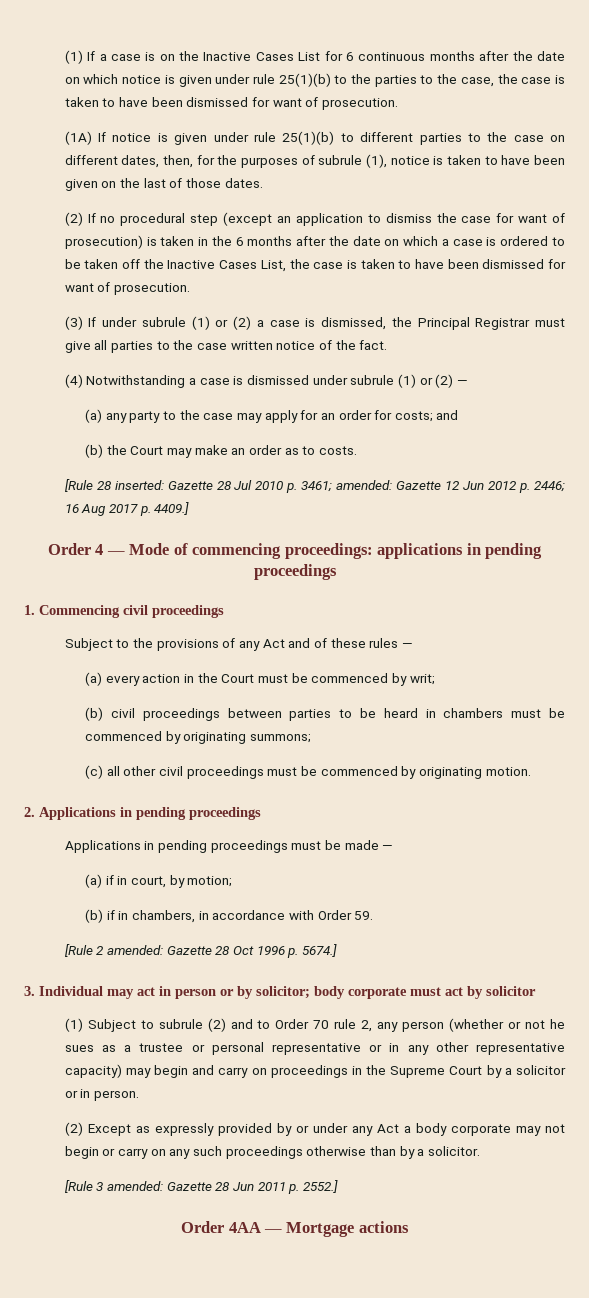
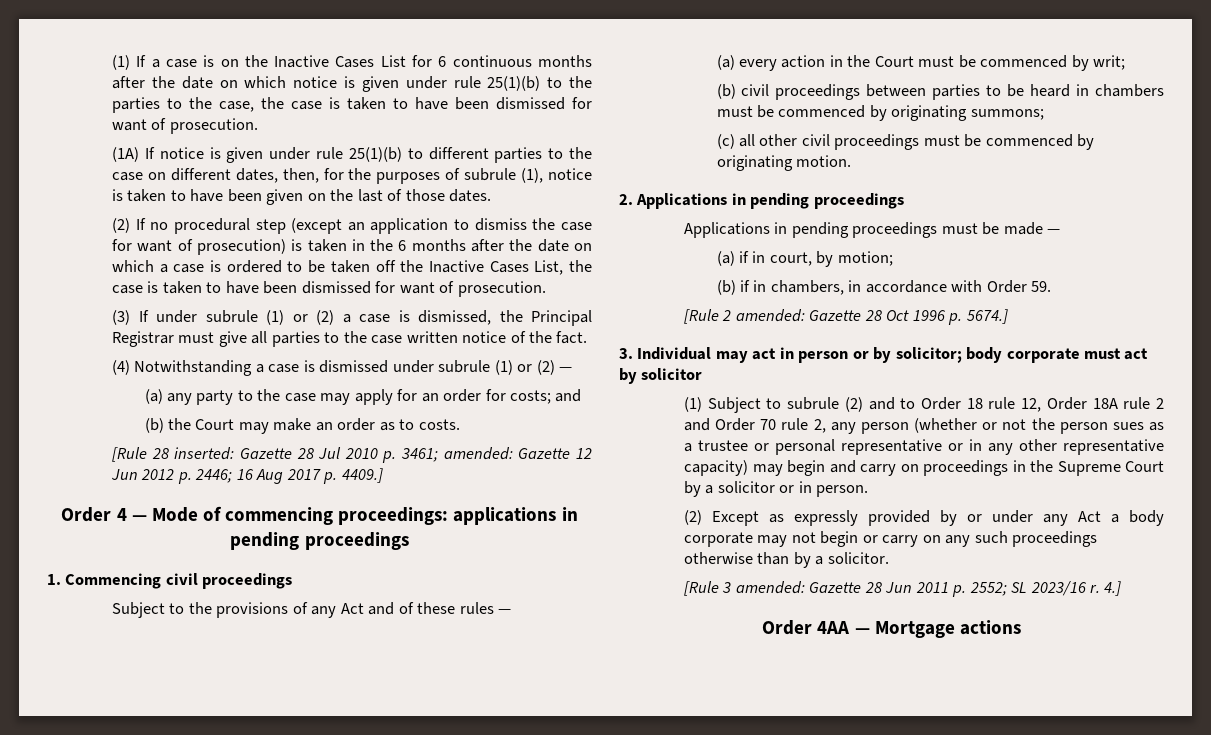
- (1) Subject to subrule (2) and to Order 70 rule 2, any person (whether or not he sues as a trustee or personal representative or in any other representative capacity) may begin and carry on proceedings in the Supreme Court by a solicitor or in person.
+ (1) Subject to subrule (2) and to Order 18 rule 12, Order 18A rule 2 and Order 70 rule 2, any person (whether or not the person sues as a trustee or personal representative or in any other representative capacity) may begin and carry on proceedings in the Supreme Court by a solicitor or in person.
- [Rule 3 amended: Gazette 28 Jun 2011 p. 2552.]
+ [Rule 3 amended: Gazette 28 Jun 2011 p. 2552; SL 2023/16 r. 4.]

